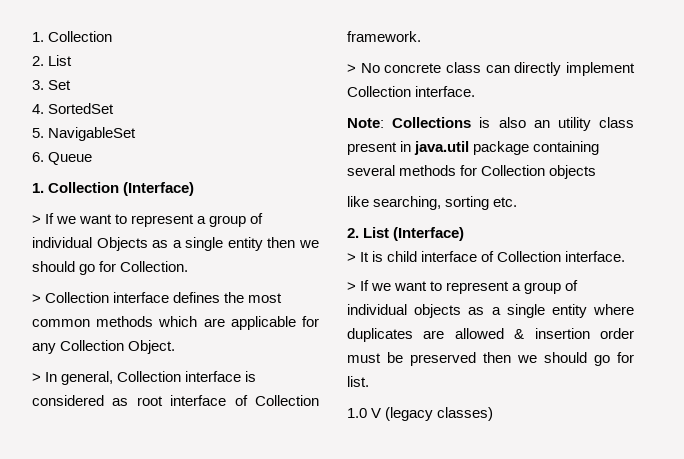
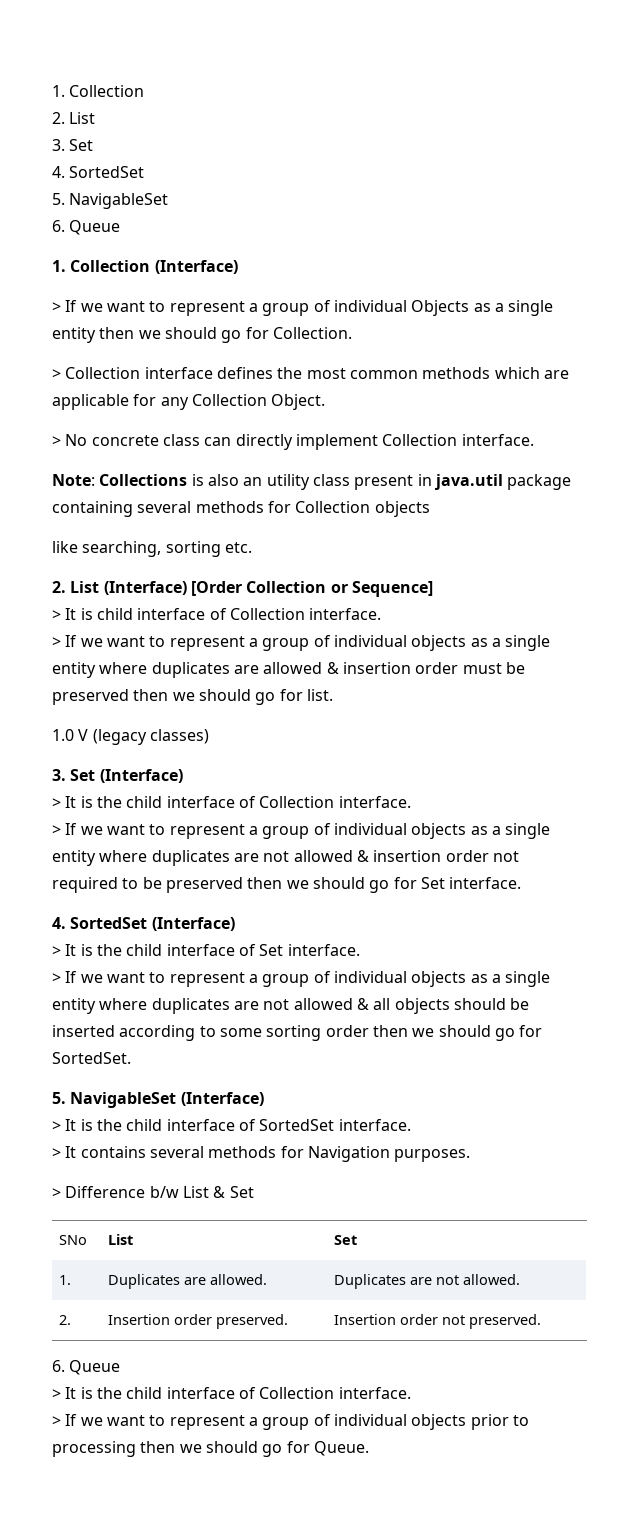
- > In general, Collection interface is considered as root interface of Collection framework.
- 2. List (Interface)
+ 2. List (Interface) [Order Collection or Sequence]
+ 3. Set (Interface)
+ > It is the child interface of Collection interface.
+ > If we want to represent a group of individual objects as a single entity where duplicates are not allowed & insertion order not required to be preserved then we should go for Set interface.
+ 4. SortedSet (Interface)
+ > It is the child interface of Set interface.
+ > If we want to represent a group of individual objects as a single entity where duplicates are not allowed & all objects should be inserted according to some sorting order then we should go for SortedSet.
+ 5. NavigableSet (Interface)
+ > It is the child interface of SortedSet interface.
+ > It contains several methods for Navigation purposes.
+ > Difference b/w List & Set
+ SNo | List | Set
+ 1. | Duplicates are allowed. | Duplicates are not allowed.
+ 2. | Insertion order preserved. | Insertion order not preserved.
+ 6. Queue
+ > It is the child interface of Collection interface.
+ > If we want to represent a group of individual objects prior to processing then we should go for Queue.

